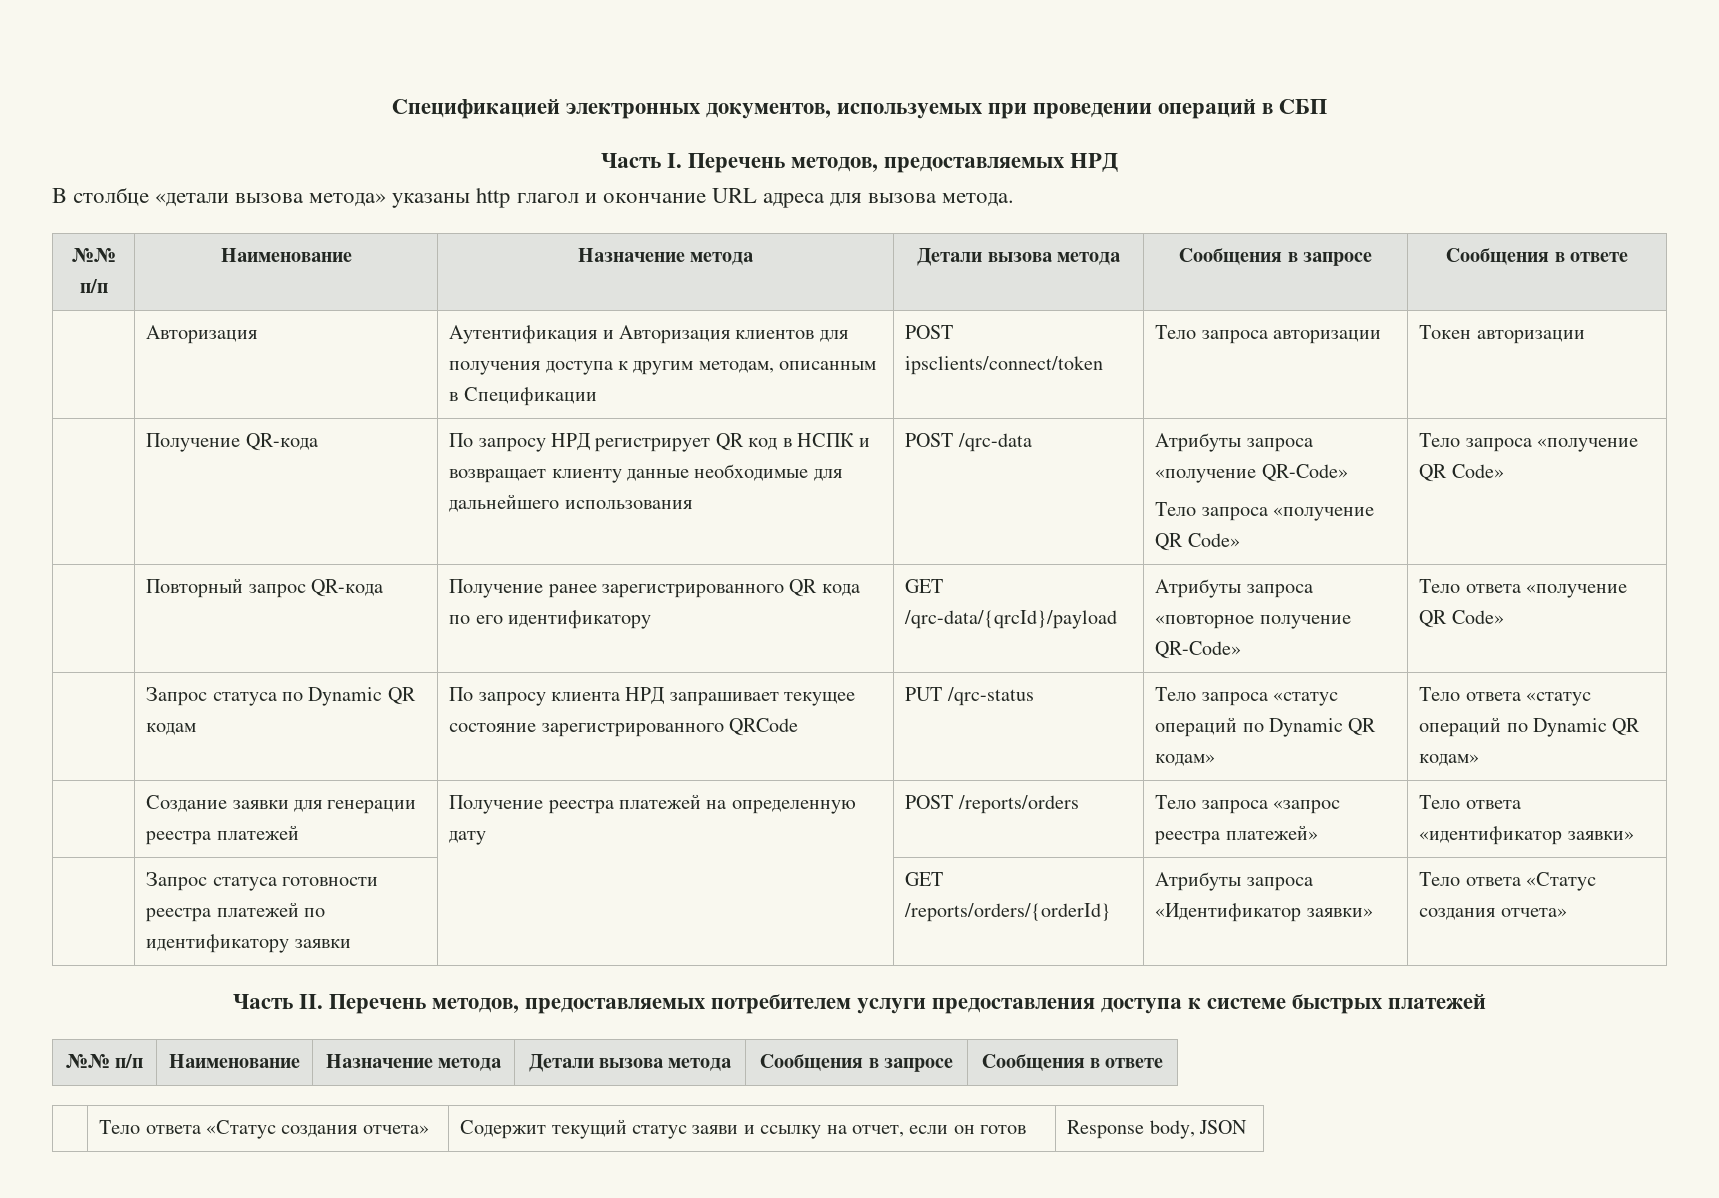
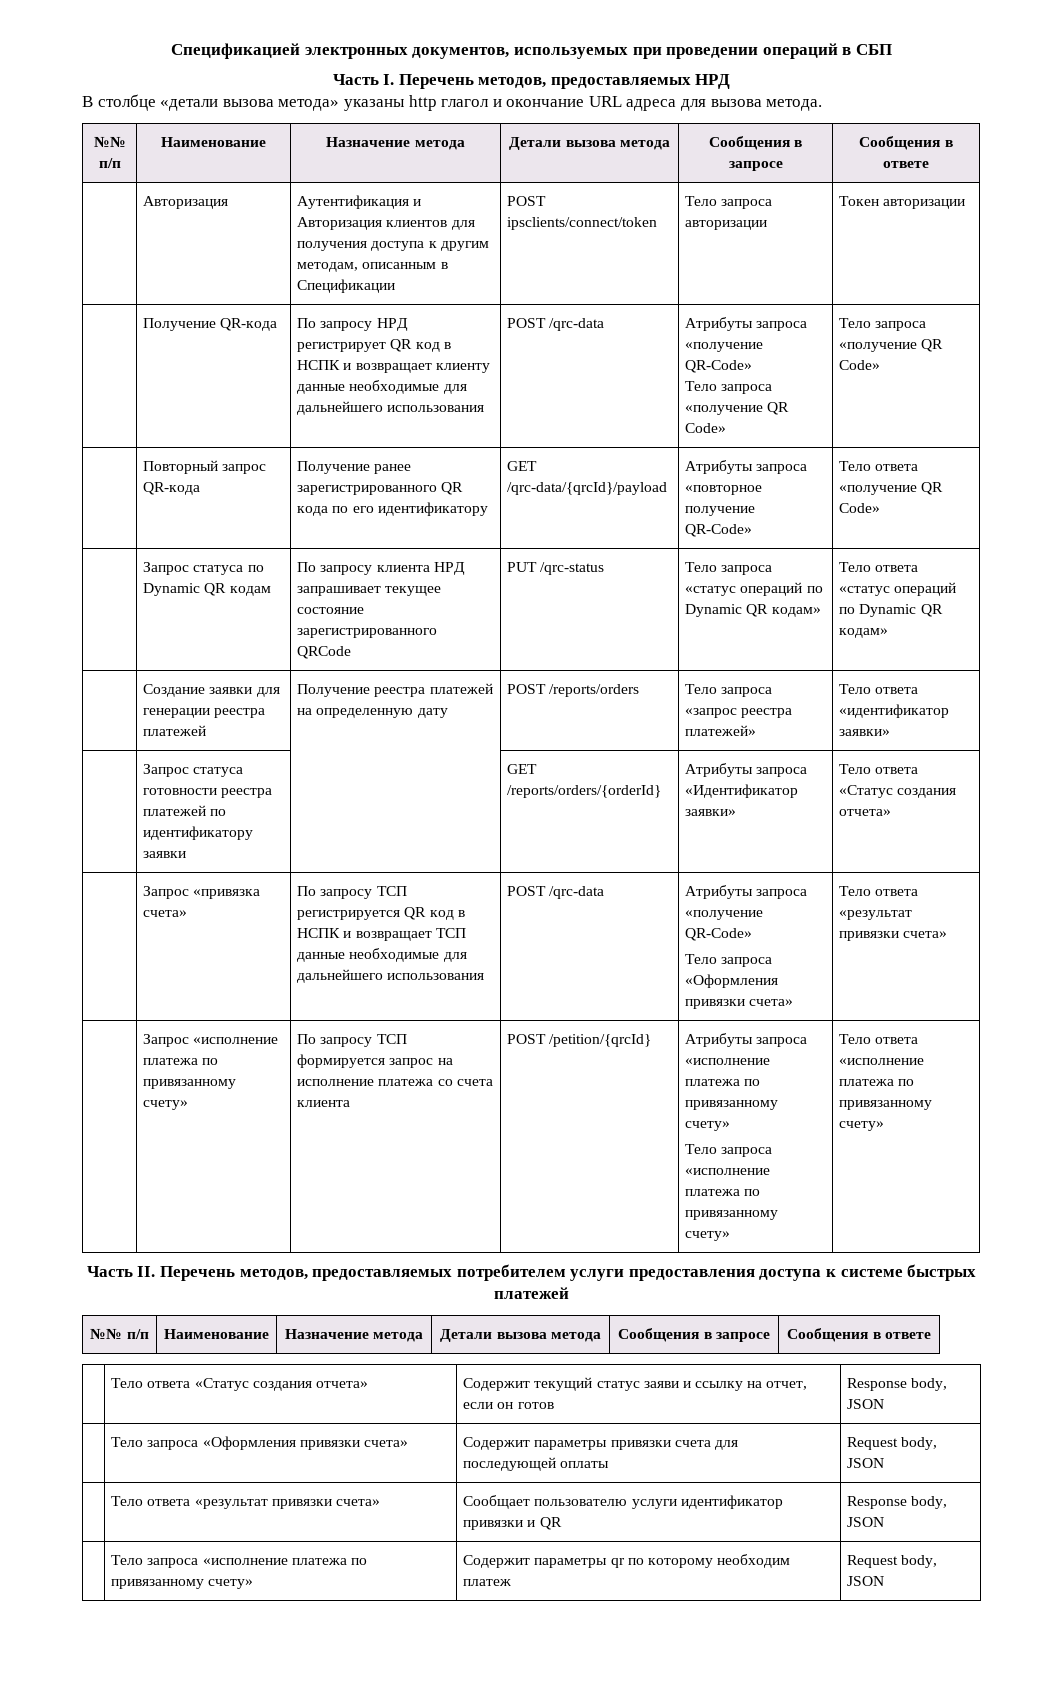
+ | Запрос «привязка счета» | По запросу ТСП регистрируется QR код в НСПК и возвращает ТСП данные необходимые для дальнейшего использования | POST /qrc-data | Атрибуты запроса «получение QR-Code»
+ Тело запроса «Оформления привязки счета» | Тело ответа «результат привязки счета»
+ | Запрос «исполнение платежа по привязанному счету» | По запросу ТСП формируется запрос на исполнение платежа со счета клиента | POST /petition/{qrcId} | Атрибуты запроса «исполнение платежа по привязанному счету»
+ Тело запроса «исполнение платежа по привязанному счету» | Тело ответа «исполнение платежа по привязанному счету»
+ | Тело запроса «Оформления привязки счета» | Содержит параметры привязки счета для последующей оплаты | Request body, JSON
+ | Тело ответа «результат привязки счета» | Сообщает пользователю услуги идентификатор привязки и QR | Response body, JSON
+ | Тело запроса «исполнение платежа по привязанному счету» | Содержит параметры qr по которому необходим платеж | Request body, JSON

